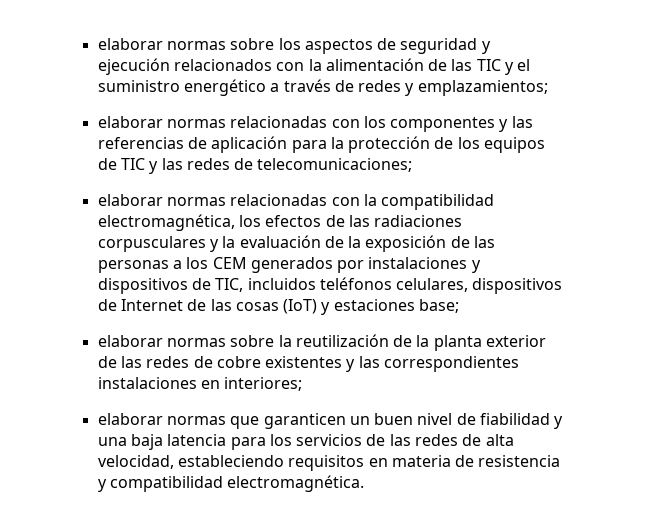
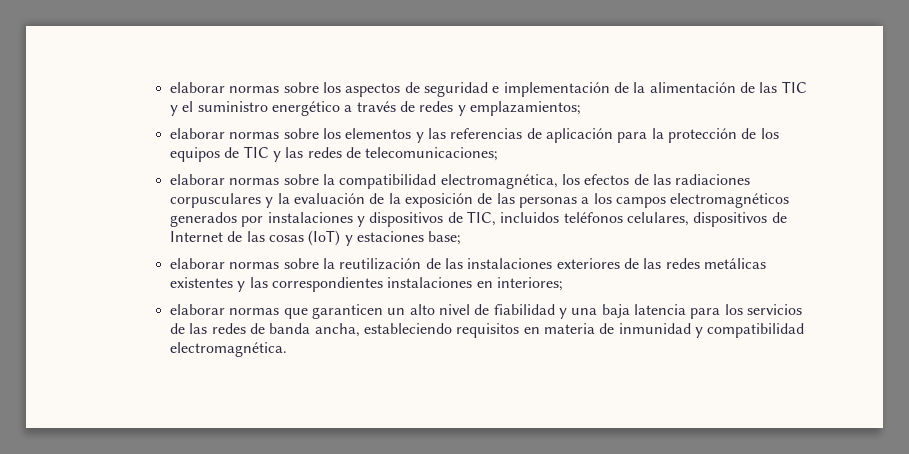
- elaborar normas sobre los aspectos de seguridad y ejecución relacionados con la alimentación de las TIC y el suministro energético a través de redes y emplazamientos;
+ elaborar normas sobre los aspectos de seguridad e implementación de la alimentación de las TIC y el suministro energético a través de redes y emplazamientos;
- elaborar normas relacionadas con los componentes y las referencias de aplicación para la protección de los equipos de TIC y las redes de telecomunicaciones;
+ elaborar normas sobre los elementos y las referencias de aplicación para la protección de los equipos de TIC y las redes de telecomunicaciones;
- elaborar normas relacionadas con la compatibilidad electromagnética, los efectos de las radiaciones corpusculares y la evaluación de la exposición de las personas a los CEM generados por instalaciones y dispositivos de TIC, incluidos teléfonos celulares, dispositivos de Internet de las cosas (IoT) y estaciones base;
+ elaborar normas sobre la compatibilidad electromagnética, los efectos de las radiaciones corpusculares y la evaluación de la exposición de las personas a los campos electromagnéticos generados por instalaciones y dispositivos de TIC, incluidos teléfonos celulares, dispositivos de Internet de las cosas (IoT) y estaciones base;
- elaborar normas sobre la reutilización de la planta exterior de las redes de cobre existentes y las correspondientes instalaciones en interiores;
+ elaborar normas sobre la reutilización de las instalaciones exteriores de las redes metálicas existentes y las correspondientes instalaciones en interiores;
- elaborar normas que garanticen un buen nivel de fiabilidad y una baja latencia para los servicios de las redes de alta velocidad, estableciendo requisitos en materia de resistencia y compatibilidad electromagnética.
+ elaborar normas que garanticen un alto nivel de fiabilidad y una baja latencia para los servicios de las redes de banda ancha, estableciendo requisitos en materia de inmunidad y compatibilidad electromagnética.

